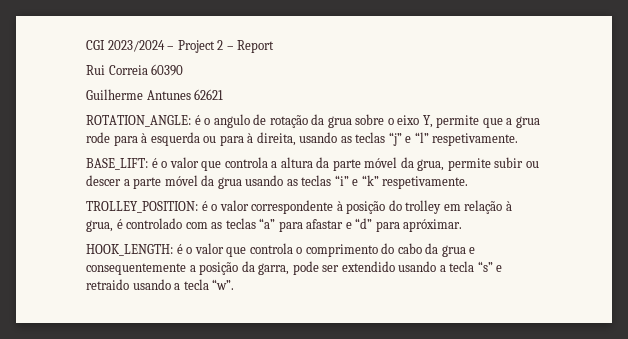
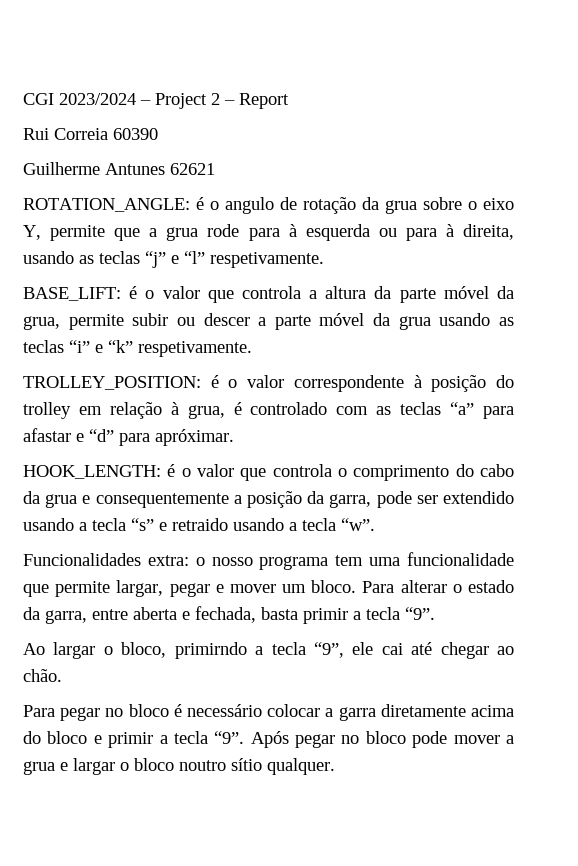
+ Funcionalidades extra: o nosso programa tem uma funcionalidade que permite largar, pegar e mover um bloco. Para alterar o estado da garra, entre aberta e fechada, basta primir a tecla “9”.
+ Ao largar o bloco, primirndo a tecla “9”, ele cai até chegar ao chão.
+ Para pegar no bloco é necessário colocar a garra diretamente acima do bloco e primir a tecla “9”. Após pegar no bloco pode mover a grua e largar o bloco noutro sítio qualquer.

